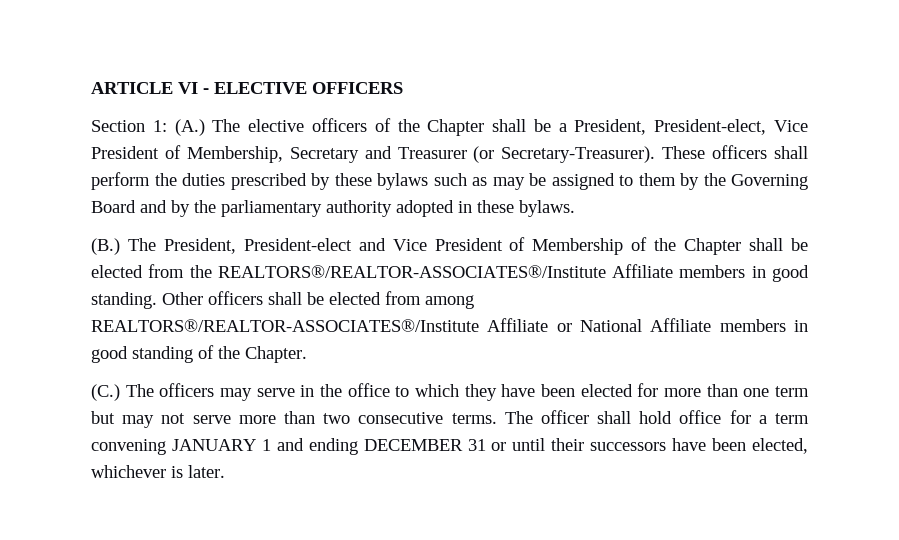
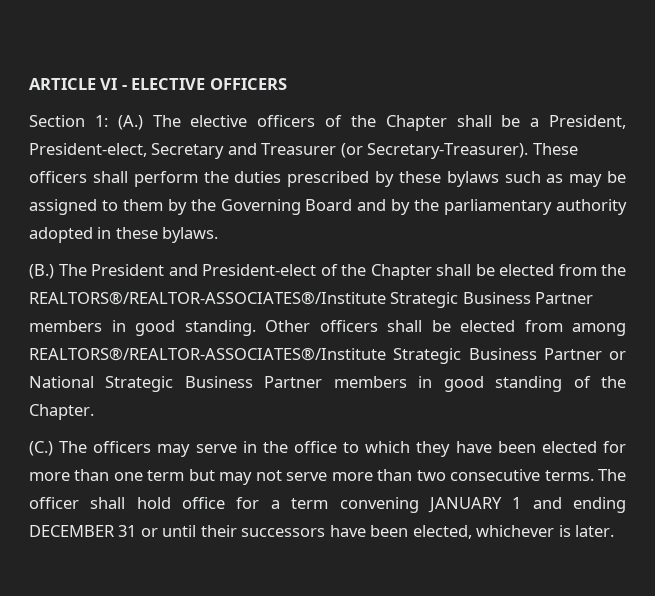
- Section 1: (A.) The elective officers of the Chapter shall be a President, President-elect, Vice President of Membership, Secretary and Treasurer (or Secretary-Treasurer).
+ Section 1: (A.) The elective officers of the Chapter shall be a President, President-elect, Secretary and Treasurer (or Secretary-Treasurer).
- (B.) The President, President-elect and Vice President of Membership of the Chapter shall be elected from the REALTORS®/REALTOR-ASSOCIATES®/Institute Affiliate members in good standing.
+ (B.) The President and President-elect of the Chapter shall be elected from the REALTORS®/REALTOR-ASSOCIATES®/Institute Strategic Business Partner members in good standing.
- Other officers shall be elected from among REALTORS®/REALTOR-ASSOCIATES®/Institute Affiliate or National Affiliate members in good standing of the Chapter.
+ Other officers shall be elected from among REALTORS®/REALTOR-ASSOCIATES®/Institute Strategic Business Partner or National Strategic Business Partner members in good standing of the Chapter.

